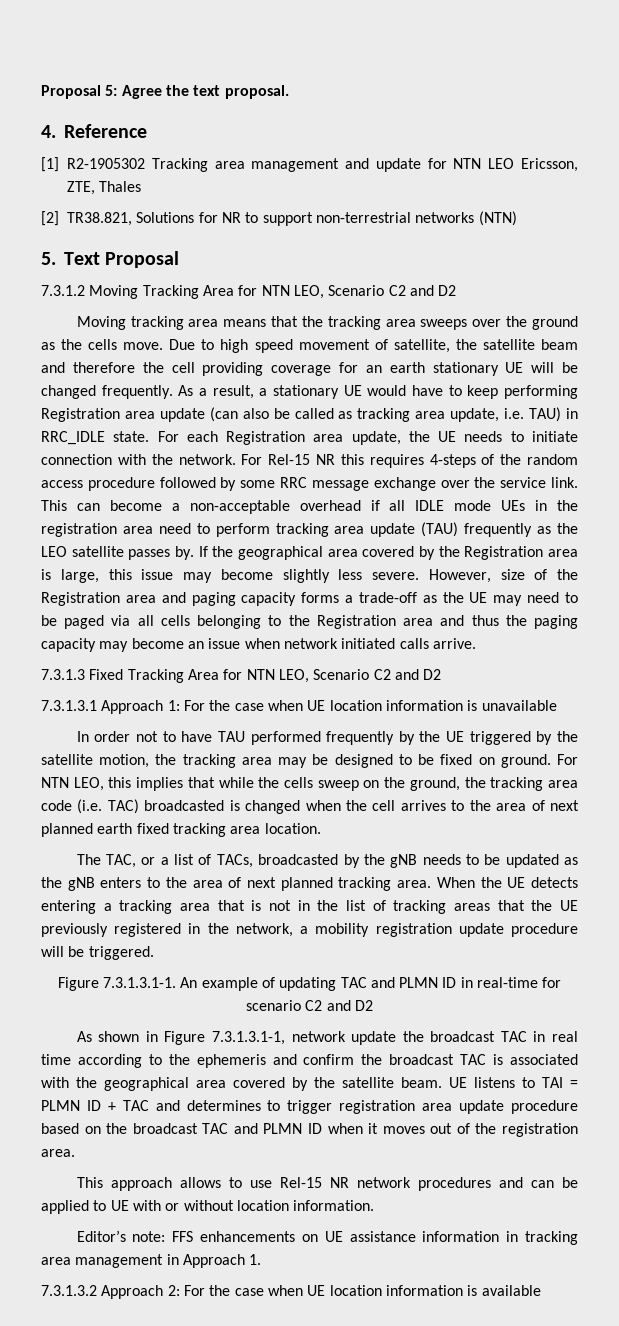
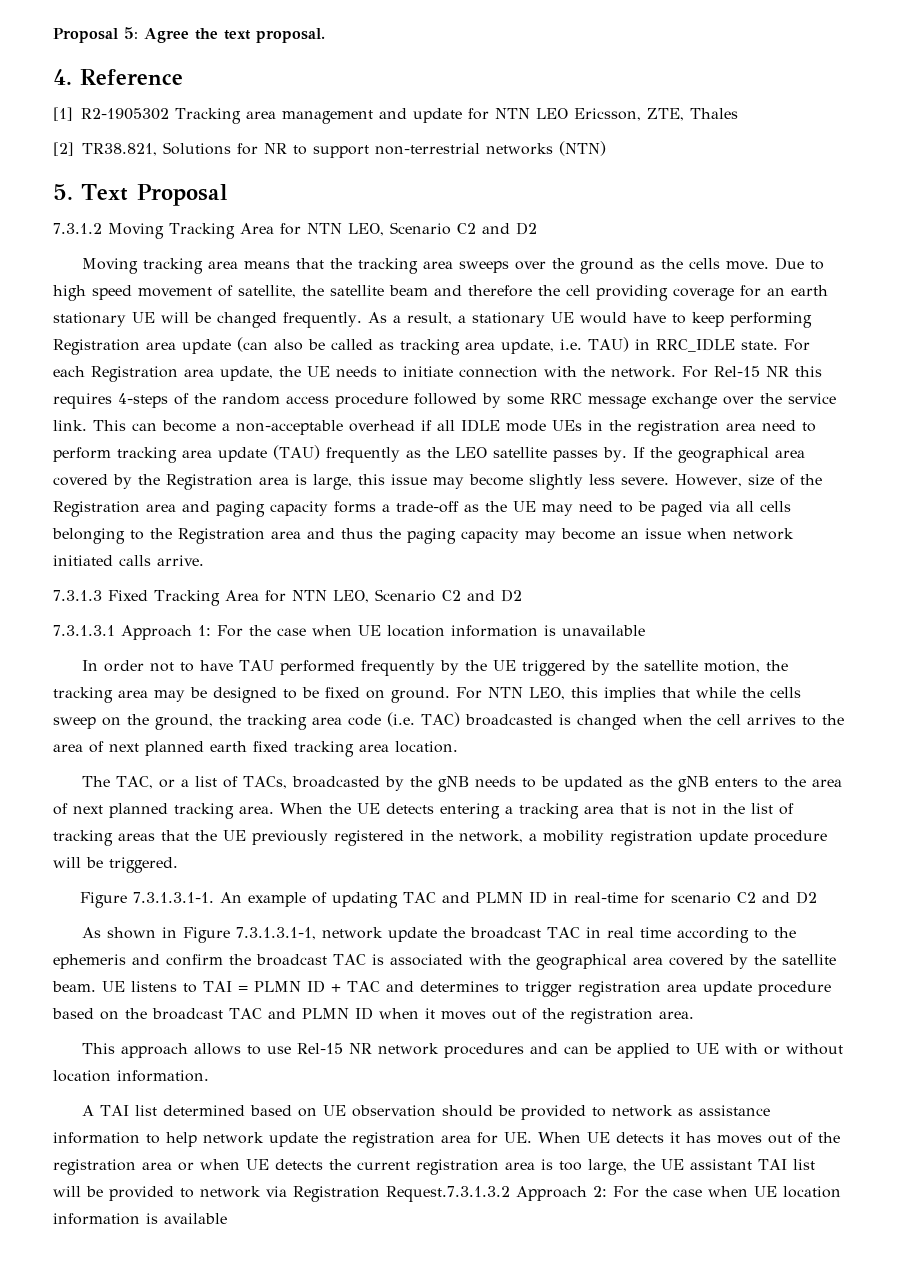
- Editor’s note: FFS enhancements on UE assistance information in tracking area management in Approach 1.
- 7.3.1.3.2 Approach 2: For the case when UE location information is available
+ A TAI list determined based on UE observation should be provided to network as assistance information to help network update the registration area for UE. When UE detects it has moves out of the registration area or when UE detects the current registration area is too large, the UE assistant TAI list will be provided to network via Registration Request.7.3.1.3.2 Approach 2: For the case when UE location information is available

